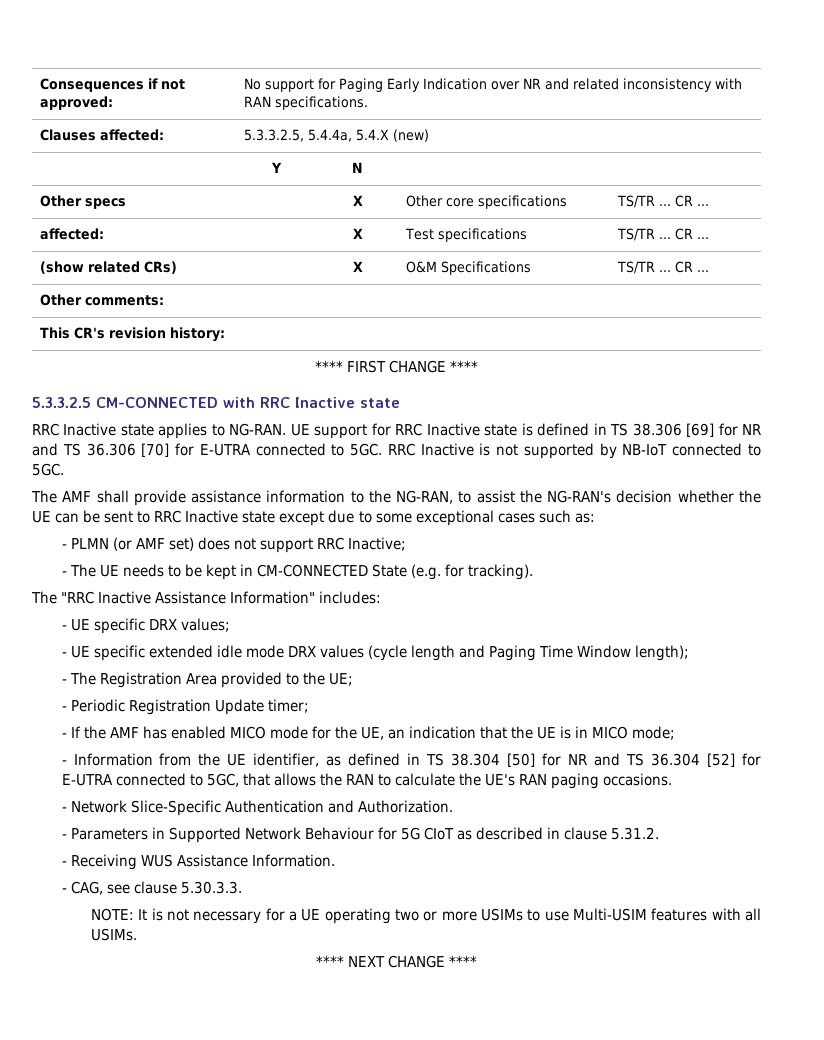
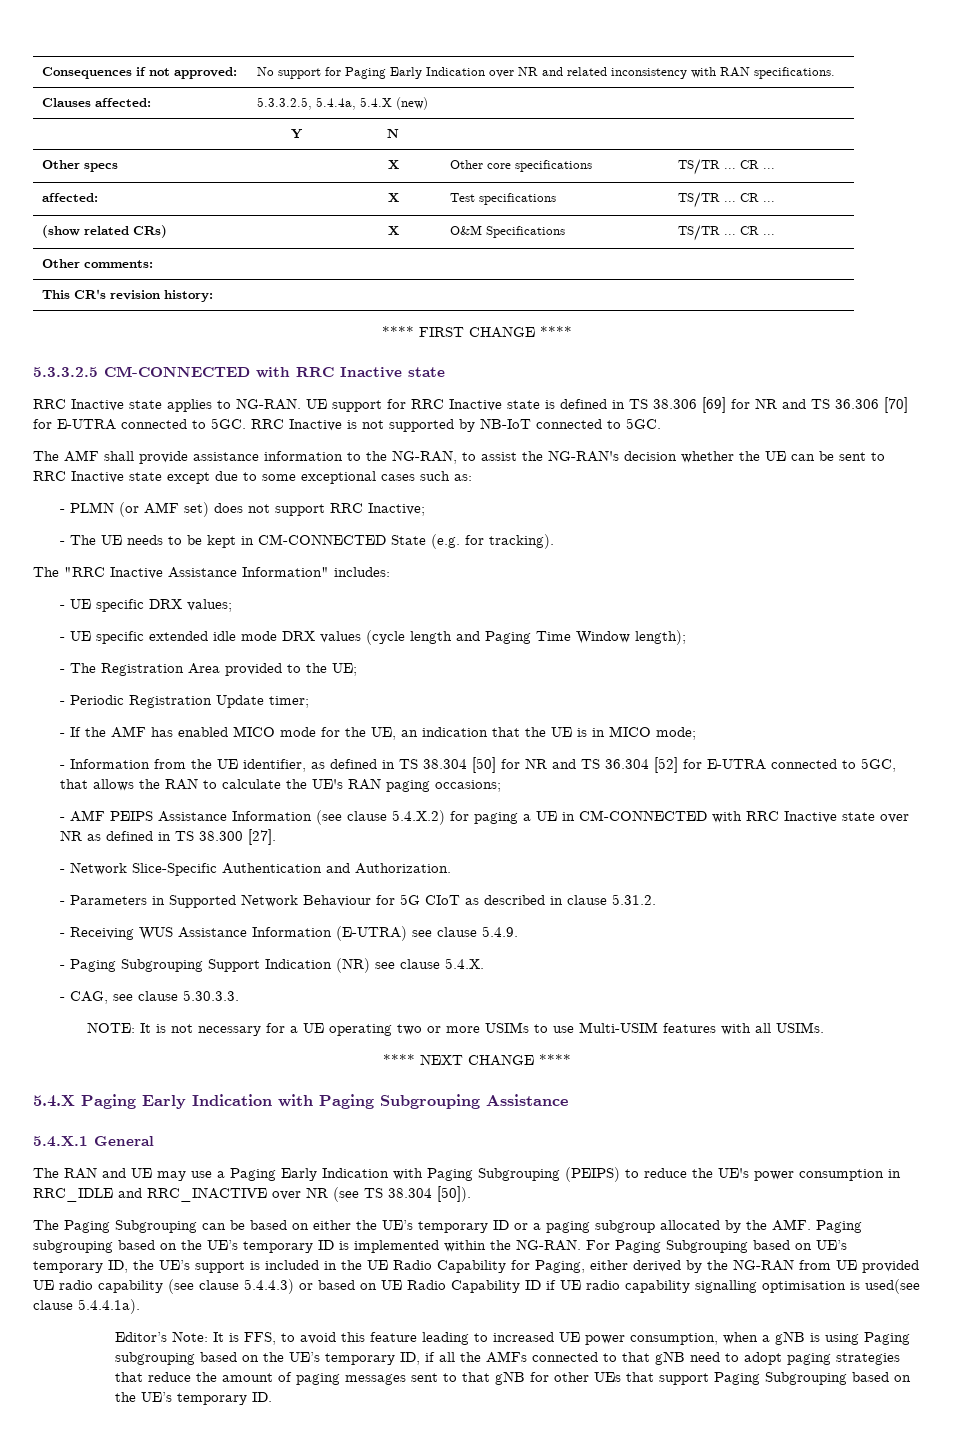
- - Information from the UE identifier, as defined in TS 38.304 [50] for NR and TS 36.304 [52] for E-UTRA connected to 5GC, that allows the RAN to calculate the UE's RAN paging occasions.
+ - Information from the UE identifier, as defined in TS 38.304 [50] for NR and TS 36.304 [52] for E-UTRA connected to 5GC, that allows the RAN to calculate the UE's RAN paging occasions;
+ - AMF PEIPS Assistance Information (see clause 5.4.X.2) for paging a UE in CM-CONNECTED with RRC Inactive state over NR as defined in TS 38.300 [27].
- - Receiving WUS Assistance Information.
+ - Receiving WUS Assistance Information (E-UTRA) see clause 5.4.9.
+ - Paging Subgrouping Support Indication (NR) see clause 5.4.X.
+ 5.4.X Paging Early Indication with Paging Subgrouping Assistance
+ 5.4.X.1 General
+ The RAN and UE may use a Paging Early Indication with Paging Subgrouping (PEIPS) to reduce the UE's power consumption in RRC_IDLE and RRC_INACTIVE over NR (see TS 38.304 [50]).
+ The Paging Subgrouping can be based on either the UE’s temporary ID or a paging subgroup allocated by the AMF. Paging subgrouping based on the UE’s temporary ID is implemented within the NG-RAN. For Paging Subgrouping based on UE’s temporary ID, the UE’s support is included in the UE Radio Capability for Paging, either derived by the NG-RAN from UE provided UE radio capability (see clause 5.4.4.3) or based on UE Radio Capability ID if UE radio capability signalling optimisation is used(see clause 5.4.4.1a).
+ Editor’s Note: It is FFS, to avoid this feature leading to increased UE power consumption, when a gNB is using Paging subgrouping based on the UE’s temporary ID, if all the AMFs connected to that gNB need to adopt paging strategies that reduce the amount of paging messages sent to that gNB for other UEs that support Paging Subgrouping based on the UE’s temporary ID.

